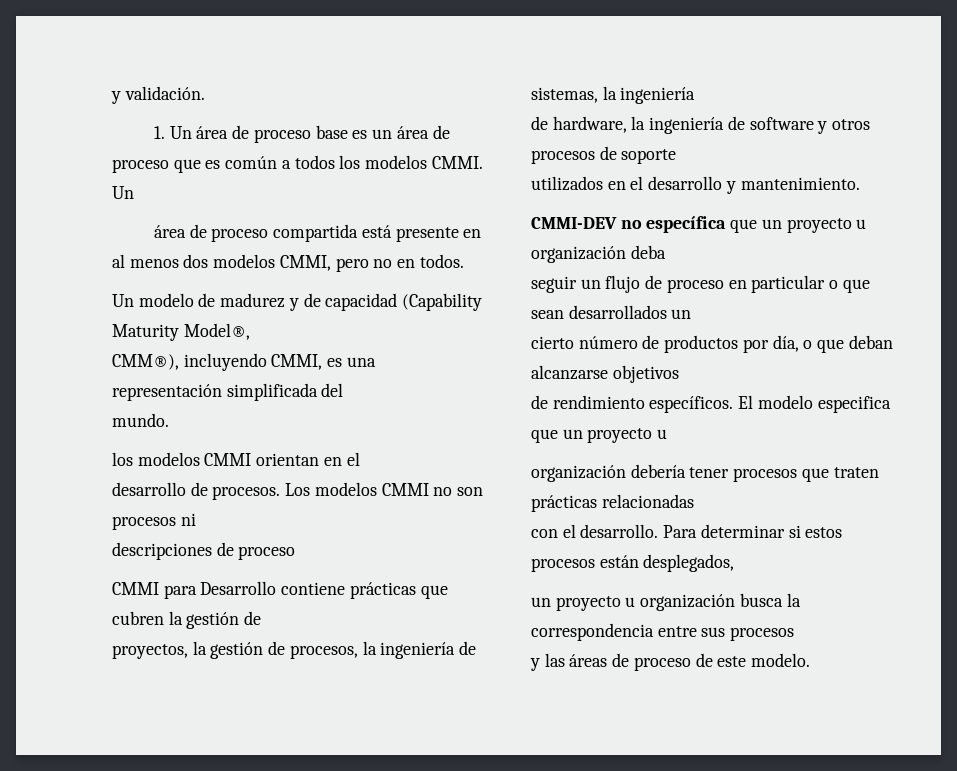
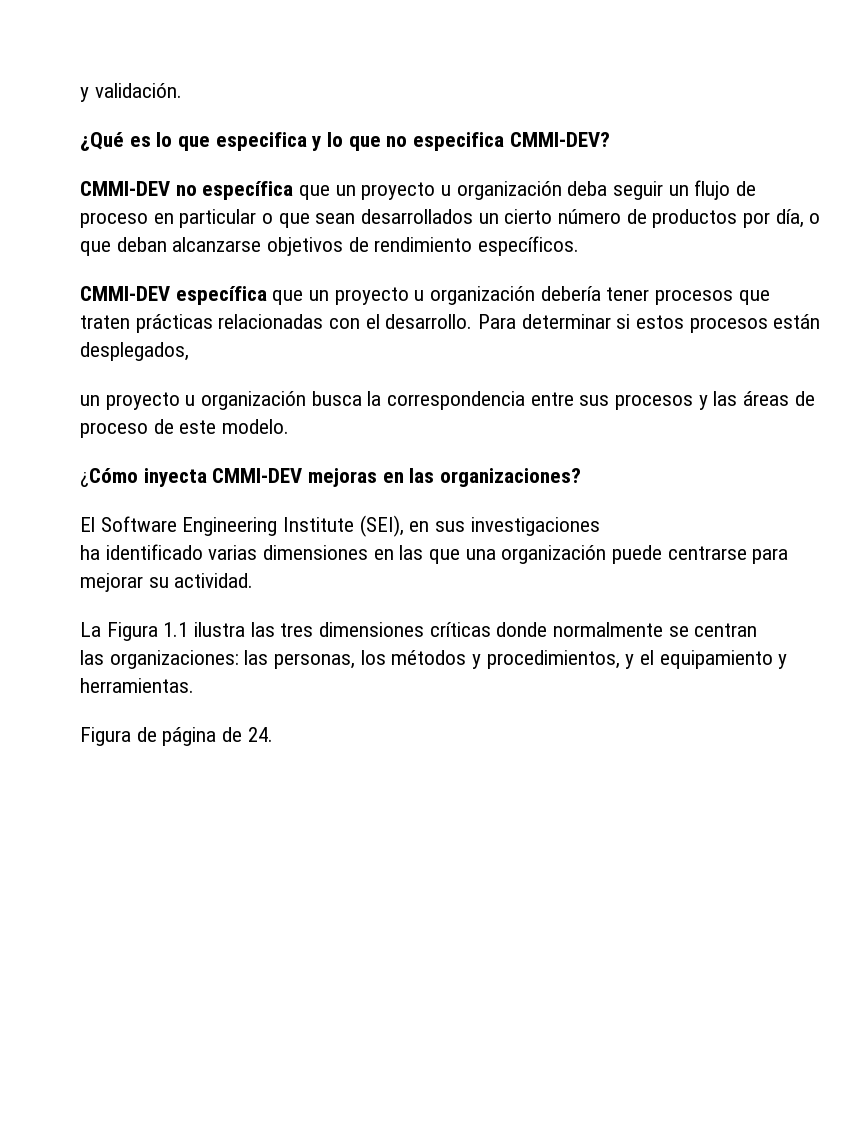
- 1. Un área de proceso base es un área de proceso que es común a todos los modelos CMMI. Un
- área de proceso compartida está presente en al menos dos modelos CMMI, pero no en todos.
- Un modelo de madurez y de capacidad (Capability Maturity Model®,
- CMM®), incluyendo CMMI, es una representación simplificada del
- mundo.
- los modelos CMMI orientan en el
- desarrollo de procesos. Los modelos CMMI no son procesos ni
- descripciones de proceso
- CMMI para Desarrollo contiene prácticas que cubren la gestión de
- proyectos, la gestión de procesos, la ingeniería de sistemas, la ingeniería
- de hardware, la ingeniería de software y otros procesos de soporte
- utilizados en el desarrollo y mantenimiento.
+ ¿Qué es lo que especifica y lo que no especifica CMMI-DEV?
- CMMI-DEV no específica que un proyecto u organización deba
- seguir un flujo de proceso en particular o que sean desarrollados un
- cierto número de productos por día, o que deban alcanzarse objetivos
- de rendimiento específicos. El modelo especifica que un proyecto u
- organización debería tener procesos que traten prácticas relacionadas
- con el desarrollo.
+ CMMI-DEV no específica que un proyecto u organización deba seguir un flujo de proceso en particular o que sean desarrollados un cierto número de productos por día, o que deban alcanzarse objetivos de rendimiento específicos.
+ CMMI-DEV específica que un proyecto u organización debería tener procesos que traten prácticas relacionadas con el desarrollo.
- un proyecto u organización busca la correspondencia entre sus procesos
- y las áreas de proceso de este modelo.
+ un proyecto u organización busca la correspondencia entre sus procesos y las áreas de proceso de este modelo.
+ ¿Cómo inyecta CMMI-DEV mejoras en las organizaciones?
+ El Software Engineering Institute (SEI), en sus investigaciones
+ ha identificado varias dimensiones en las que una organización puede centrarse para mejorar su actividad.
+ La Figura 1.1 ilustra las tres dimensiones críticas donde normalmente se centran
+ las organizaciones: las personas, los métodos y procedimientos, y el equipamiento y herramientas.
+ Figura de página de 24.

